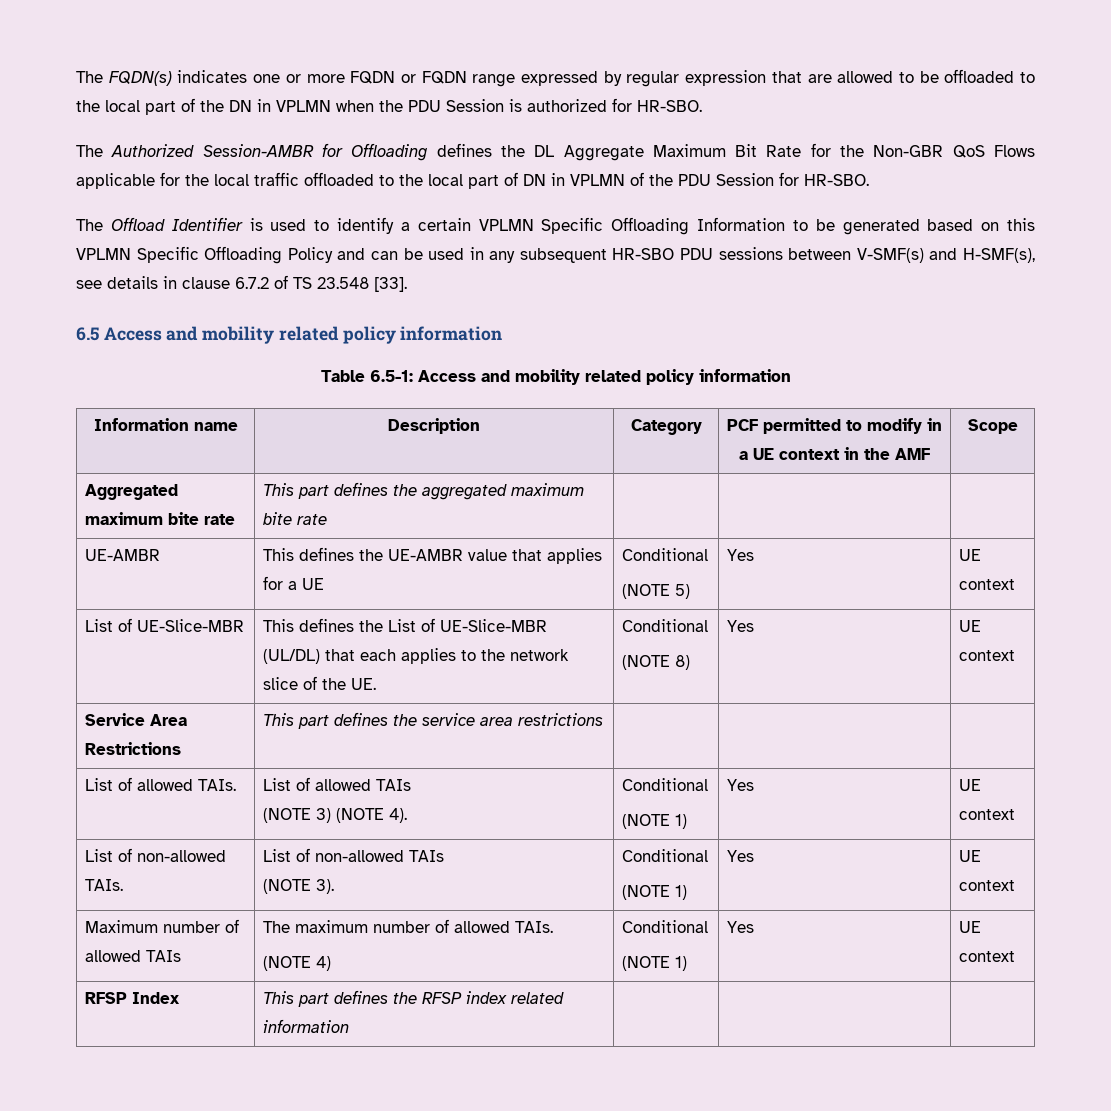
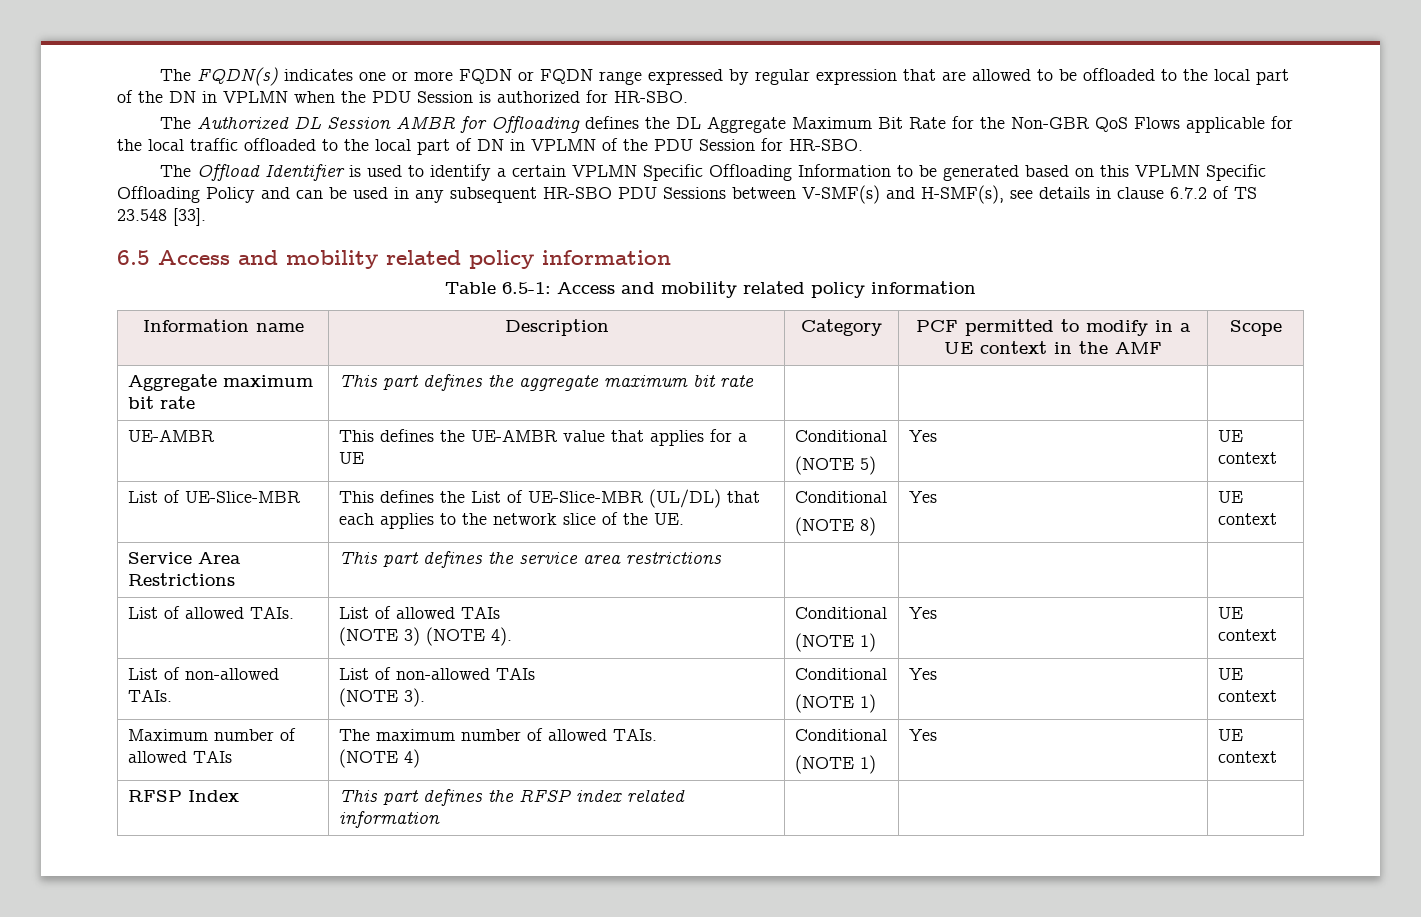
- The Authorized Session-AMBR for Offloading defines the DL Aggregate Maximum Bit Rate for the Non-GBR QoS Flows applicable for the local traffic offloaded to the local part of DN in VPLMN of the PDU Session for HR-SBO.
+ The Authorized DL Session AMBR for Offloading defines the DL Aggregate Maximum Bit Rate for the Non-GBR QoS Flows applicable for the local traffic offloaded to the local part of DN in VPLMN of the PDU Session for HR-SBO.
- The Offload Identifier is used to identify a certain VPLMN Specific Offloading Information to be generated based on this VPLMN Specific Offloading Policy and can be used in any subsequent HR-SBO PDU sessions between V-SMF(s) and H-SMF(s), see details in clause 6.7.2 of TS 23.548 [33].
+ The Offload Identifier is used to identify a certain VPLMN Specific Offloading Information to be generated based on this VPLMN Specific Offloading Policy and can be used in any subsequent HR-SBO PDU Sessions between V-SMF(s) and H-SMF(s), see details in clause 6.7.2 of TS 23.548 [33].
- Aggregated maximum bite rate | This part defines the aggregated maximum bite rate | | |
+ Aggregate maximum bit rate | This part defines the aggregate maximum bit rate | | |

